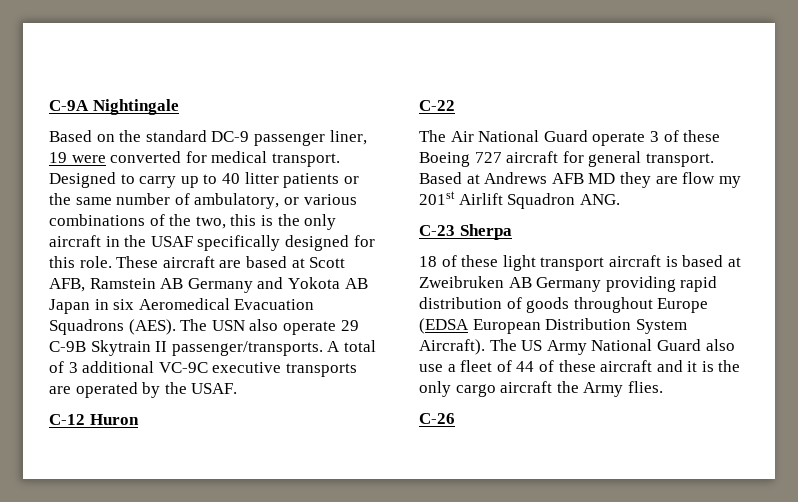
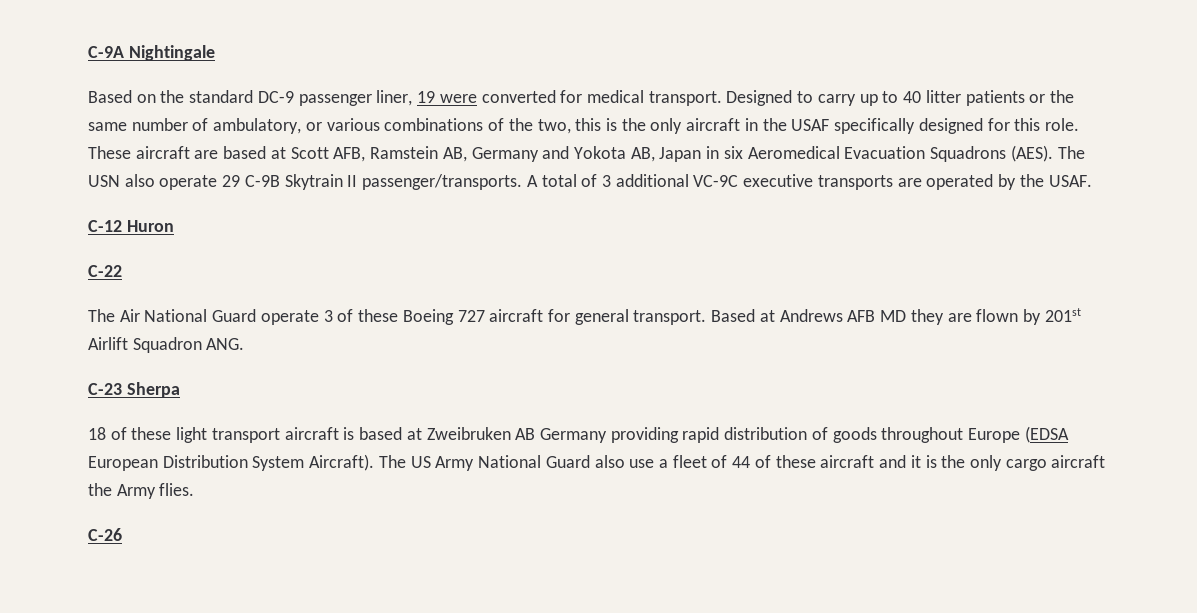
- These aircraft are based at Scott AFB, Ramstein AB Germany and Yokota AB Japan in six Aeromedical Evacuation Squadrons (AES).
+ These aircraft are based at Scott AFB, Ramstein AB, Germany and Yokota AB, Japan in six Aeromedical Evacuation Squadrons (AES).
- Based at Andrews AFB MD they are flow my 201st Airlift Squadron ANG.
+ Based at Andrews AFB MD they are flown by 201st Airlift Squadron ANG.

